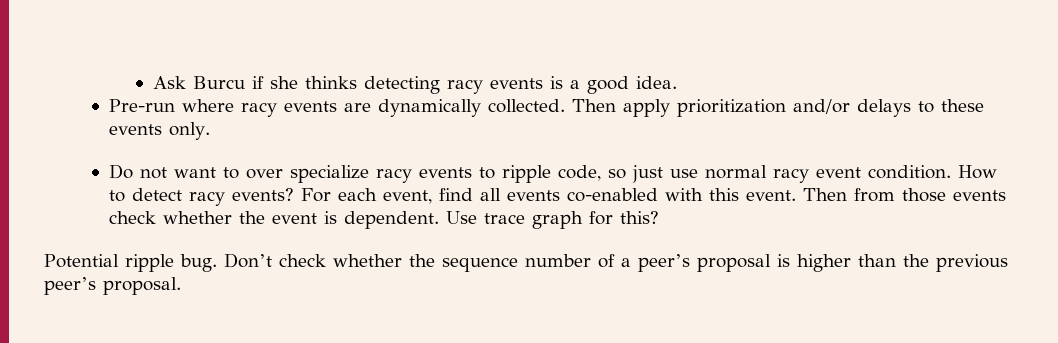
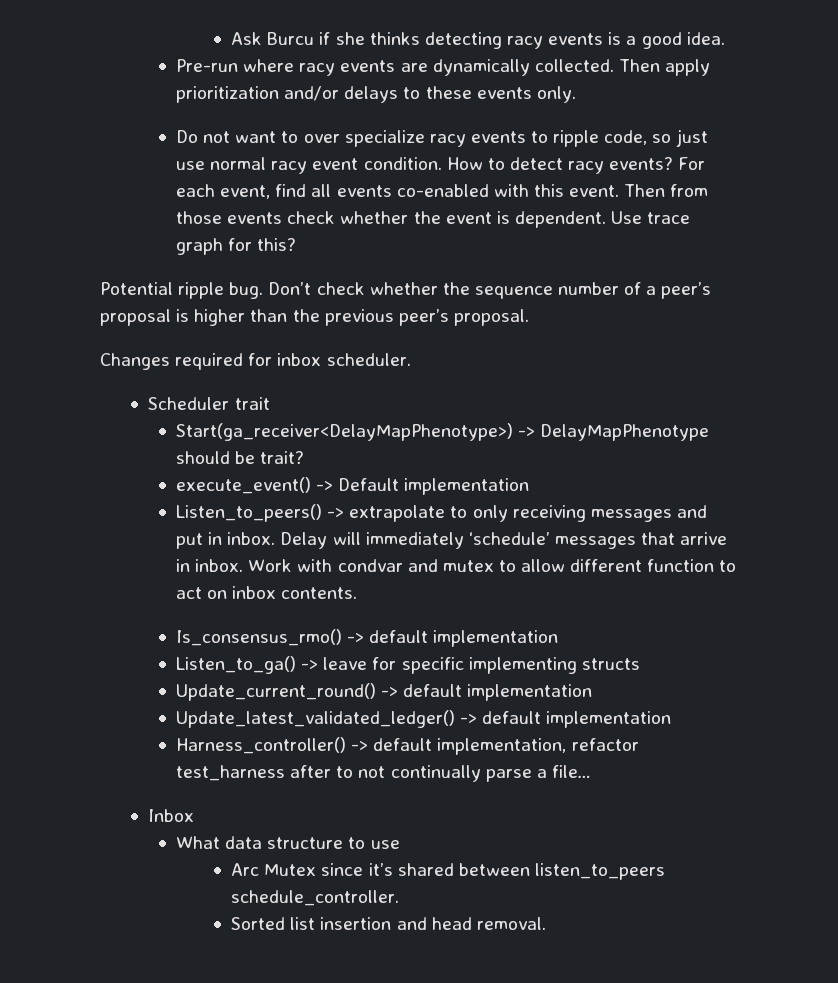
+ Changes required for inbox scheduler.
+ Scheduler trait
+ Start(ga_receiver<DelayMapPhenotype>) -> DelayMapPhenotype should be trait?
+ execute_event() -> Default implementation
+ Listen_to_peers() -> extrapolate to only receiving messages and put in inbox. Delay will immediately ‘schedule’ messages that arrive in inbox. Work with condvar and mutex to allow different function to act on inbox contents.
+ Is_consensus_rmo() -> default implementation
+ Listen_to_ga() -> leave for specific implementing structs
+ Update_current_round() -> default implementation
+ Update_latest_validated_ledger() -> default implementation
+ Harness_controller() -> default implementation, refactor test_harness after to not continually parse a file…
+ Inbox
+ What data structure to use
+ Arc Mutex since it’s shared between listen_to_peers schedule_controller.
+ Sorted list insertion and head removal.

